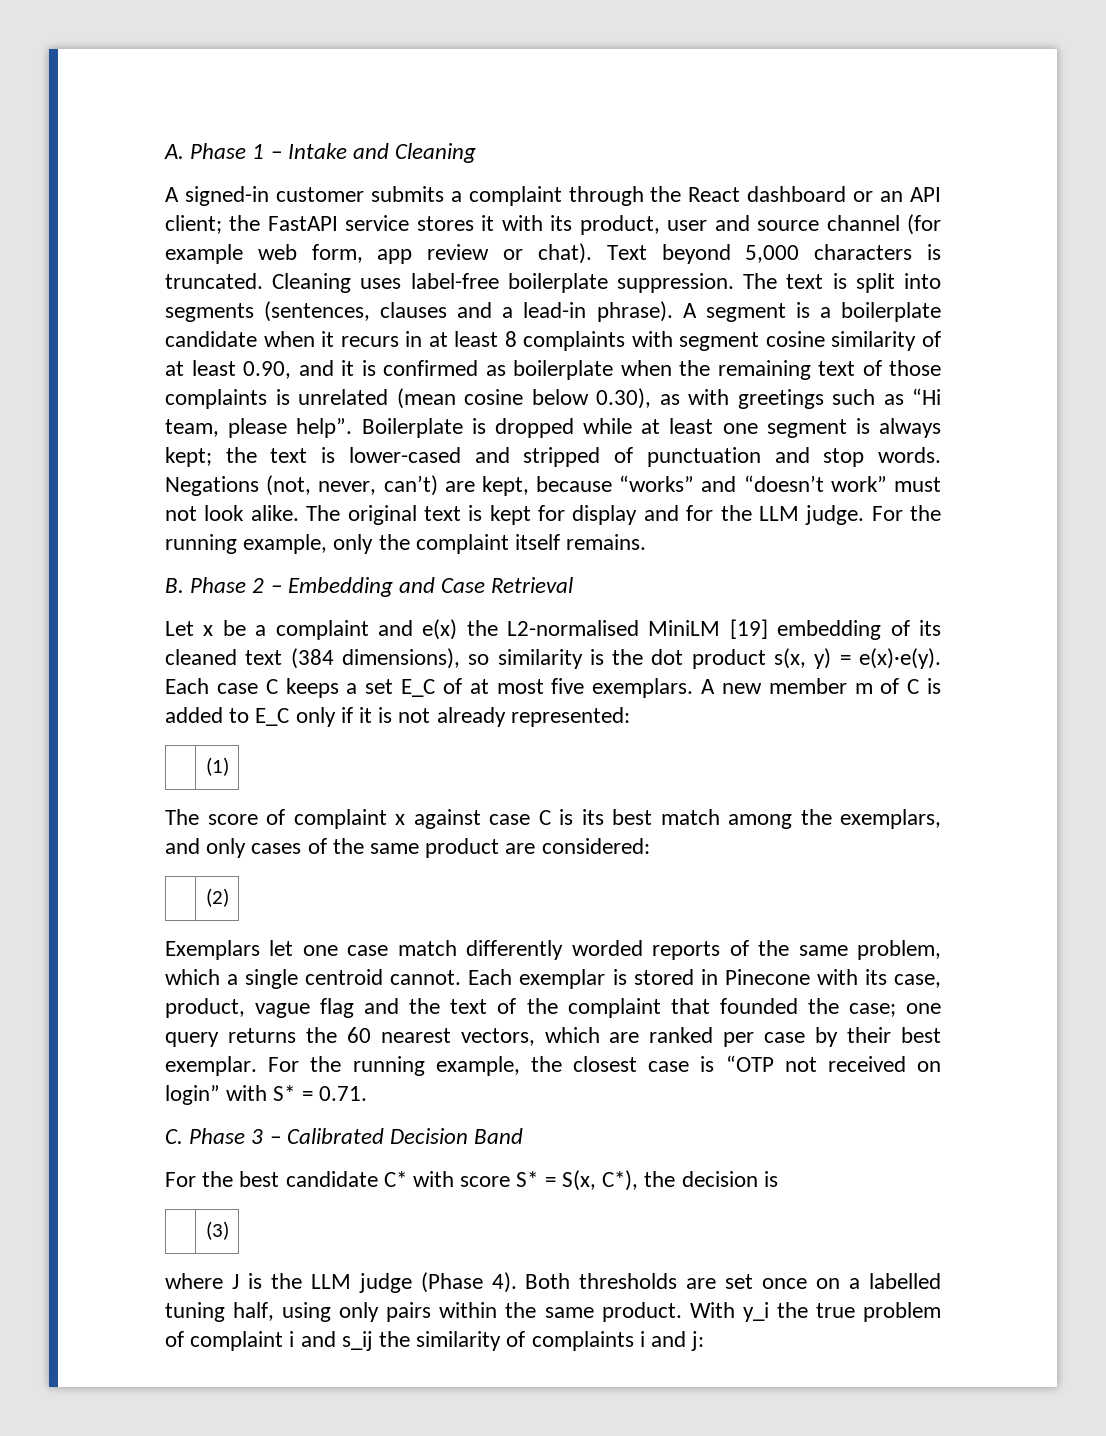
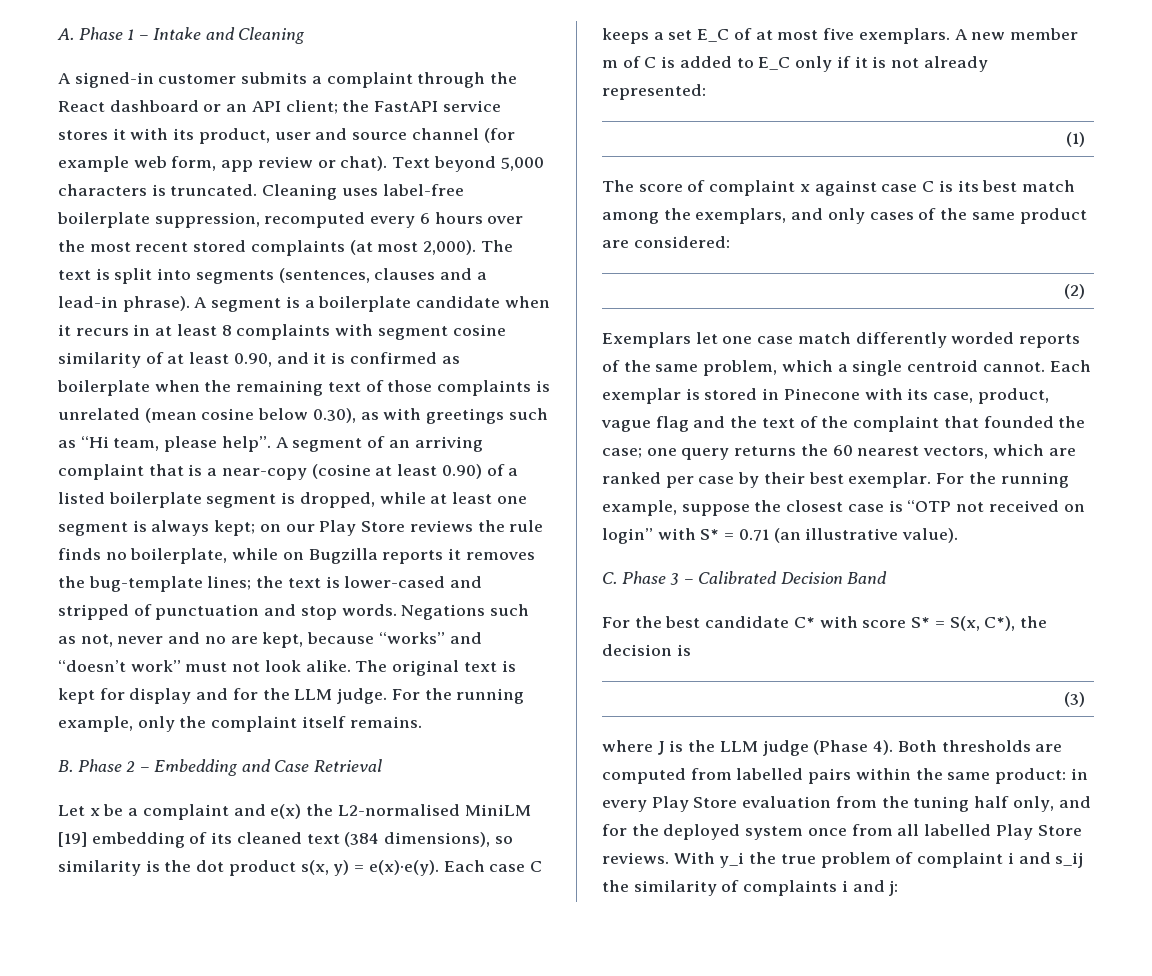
- Cleaning uses label-free boilerplate suppression.
+ Cleaning uses label-free boilerplate suppression, recomputed every 6 hours over the most recent stored complaints (at most 2,000).
- Boilerplate is dropped while at least one segment is always kept; the text is lower-cased and stripped of punctuation and stop words.
+ A segment of an arriving complaint that is a near-copy (cosine at least 0.90) of a listed boilerplate segment is dropped, while at least one segment is always kept; on our Play Store reviews the rule finds no boilerplate, while on Bugzilla reports it removes the bug-template lines; the text is lower-cased and stripped of punctuation and stop words.
- Negations (not, never, can’t) are kept, because “works” and “doesn’t work” must not look alike.
+ Negations such as not, never and no are kept, because “works” and “doesn’t work” must not look alike.
- For the running example, the closest case is “OTP not received on login” with S* = 0.71.
+ For the running example, suppose the closest case is “OTP not received on login” with S* = 0.71 (an illustrative value).
- Both thresholds are set once on a labelled tuning half, using only pairs within the same product.
+ Both thresholds are computed from labelled pairs within the same product: in every Play Store evaluation from the tuning half only, and for the deployed system once from all labelled Play Store reviews.

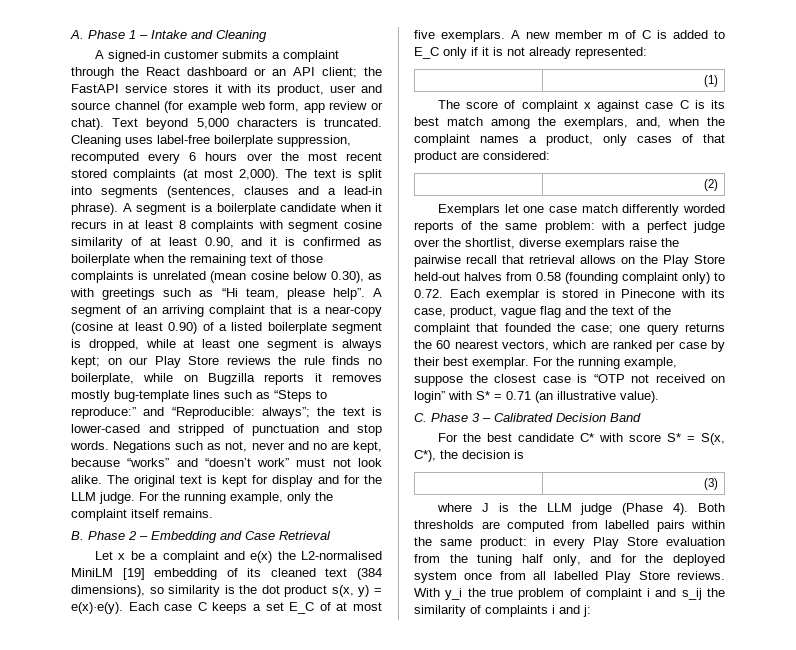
- A segment of an arriving complaint that is a near-copy (cosine at least 0.90) of a listed boilerplate segment is dropped, while at least one segment is always kept; on our Play Store reviews the rule finds no boilerplate, while on Bugzilla reports it removes the bug-template lines; the text is lower-cased and stripped of punctuation and stop words.
+ A segment of an arriving complaint that is a near-copy (cosine at least 0.90) of a listed boilerplate segment is dropped, while at least one segment is always kept; on our Play Store reviews the rule finds no boilerplate, while on Bugzilla reports it removes mostly bug-template lines such as “Steps to reproduce:” and “Reproducible: always”; the text is lower-cased and stripped of punctuation and stop words.
- The score of complaint x against case C is its best match among the exemplars, and only cases of the same product are considered:
+ The score of complaint x against case C is its best match among the exemplars, and, when the complaint names a product, only cases of that product are considered:
- Exemplars let one case match differently worded reports of the same problem, which a single centroid cannot. Each exemplar is stored in Pinecone with its case, product, vague flag and the text of the complaint that founded the case; one query returns the 60 nearest vectors, which are ranked per case by their best exemplar.
+ Exemplars let one case match differently worded reports of the same problem: with a perfect judge over the shortlist, diverse exemplars raise the pairwise recall that retrieval allows on the Play Store held-out halves from 0.58 (founding complaint only) to 0.72. Each exemplar is stored in Pinecone with its case, product, vague flag and the text of the complaint that founded the case; one query returns the 60 nearest vectors, which are ranked per case by their best exemplar.

